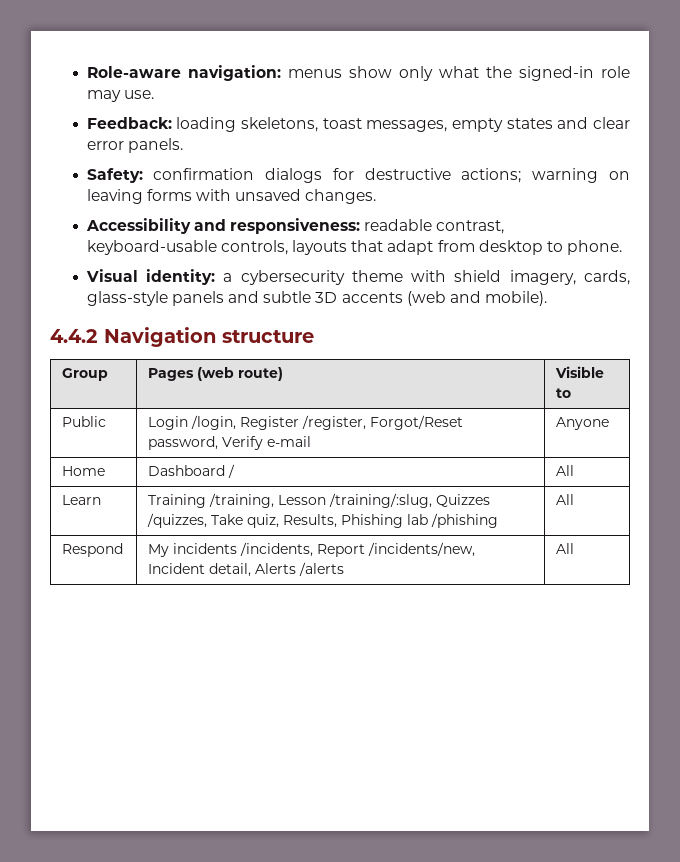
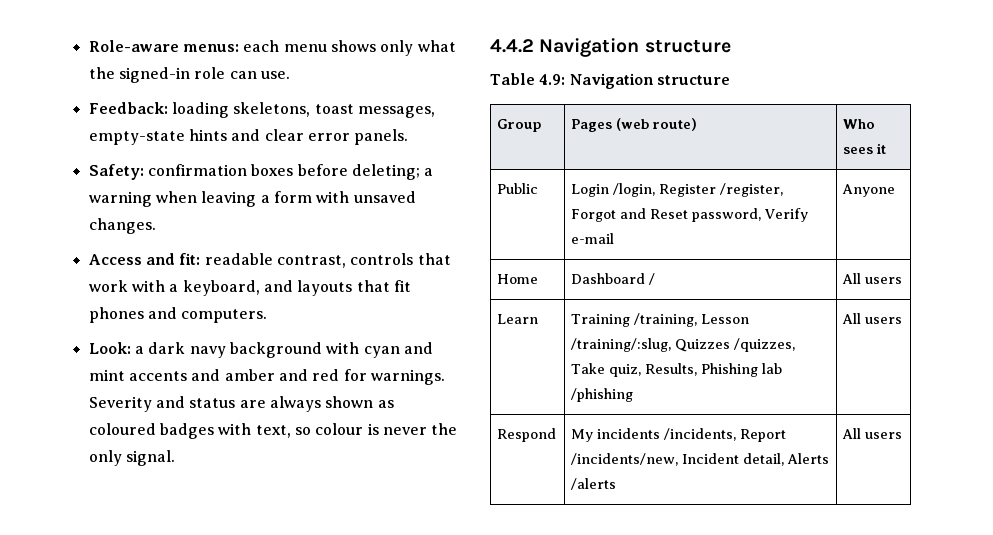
- Role-aware navigation: menus show only what the signed-in role may use.
+ Role-aware menus: each menu shows only what the signed-in role can use.
- Feedback: loading skeletons, toast messages, empty states and clear error panels.
+ Feedback: loading skeletons, toast messages, empty-state hints and clear error panels.
- Safety: confirmation dialogs for destructive actions; warning on leaving forms with unsaved changes.
- Accessibility and responsiveness: readable contrast, keyboard-usable controls, layouts that adapt from desktop to phone.
- Visual identity: a cybersecurity theme with shield imagery, cards, glass-style panels and subtle 3D accents (web and mobile).
+ Safety: confirmation boxes before deleting; a warning when leaving a form with unsaved changes.
+ Access and fit: readable contrast, controls that work with a keyboard, and layouts that fit phones and computers.
+ Look: a dark navy background with cyan and mint accents and amber and red for warnings. Severity and status are always shown as coloured badges with text, so colour is never the only signal.
+ Table 4.9: Navigation structure
- Group | Pages (web route) | Visible to
+ Group | Pages (web route) | Who sees it
- Public | Login /login, Register /register, Forgot/Reset password, Verify e-mail | Anyone
+ Public | Login /login, Register /register, Forgot and Reset password, Verify e-mail | Anyone
- Home | Dashboard / | All
+ Home | Dashboard / | All users
- Learn | Training /training, Lesson /training/:slug, Quizzes /quizzes, Take quiz, Results, Phishing lab /phishing | All
+ Learn | Training /training, Lesson /training/:slug, Quizzes /quizzes, Take quiz, Results, Phishing lab /phishing | All users
- Respond | My incidents /incidents, Report /incidents/new, Incident detail, Alerts /alerts | All
+ Respond | My incidents /incidents, Report /incidents/new, Incident detail, Alerts /alerts | All users

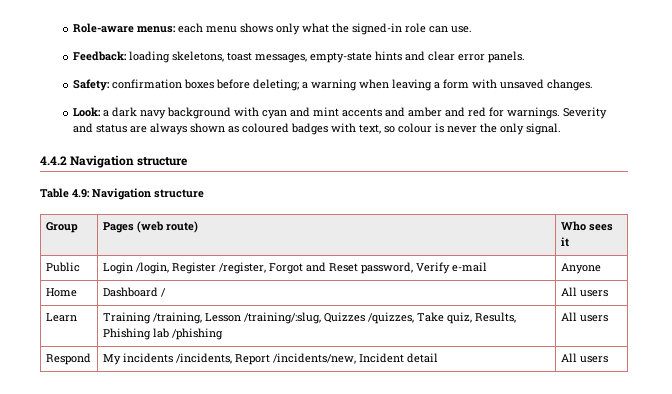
- Access and fit: readable contrast, controls that work with a keyboard, and layouts that fit phones and computers.
- Respond | My incidents /incidents, Report /incidents/new, Incident detail, Alerts /alerts | All users
+ Respond | My incidents /incidents, Report /incidents/new, Incident detail | All users

